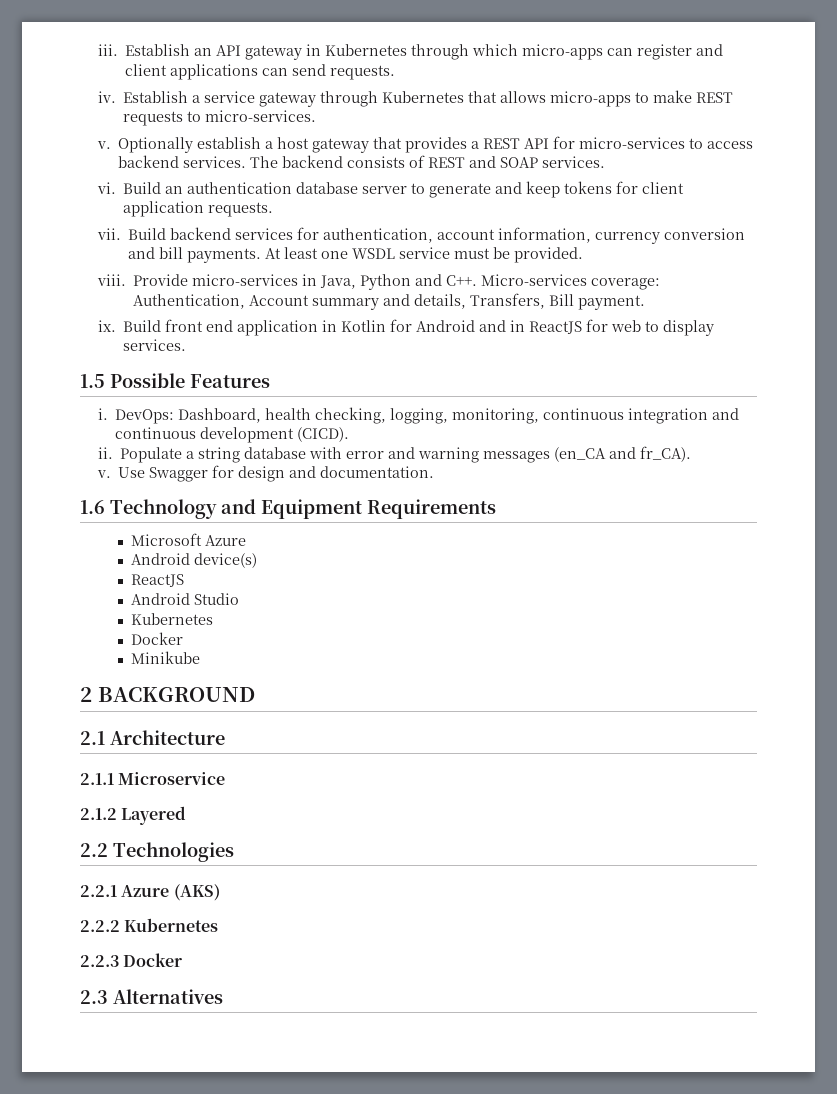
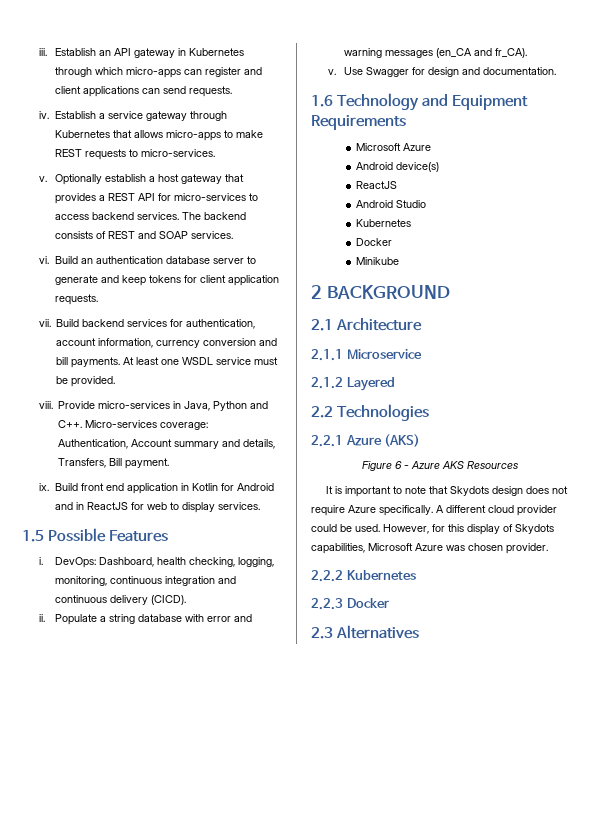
- DevOps: Dashboard, health checking, logging, monitoring, continuous integration and continuous development (CICD).
+ DevOps: Dashboard, health checking, logging, monitoring, continuous integration and continuous delivery (CICD).
+ Figure 6 - Azure AKS Resources
+ It is important to note that Skydots design does not require Azure specifically. A different cloud provider could be used. However, for this display of Skydots capabilities, Microsoft Azure was chosen provider.

